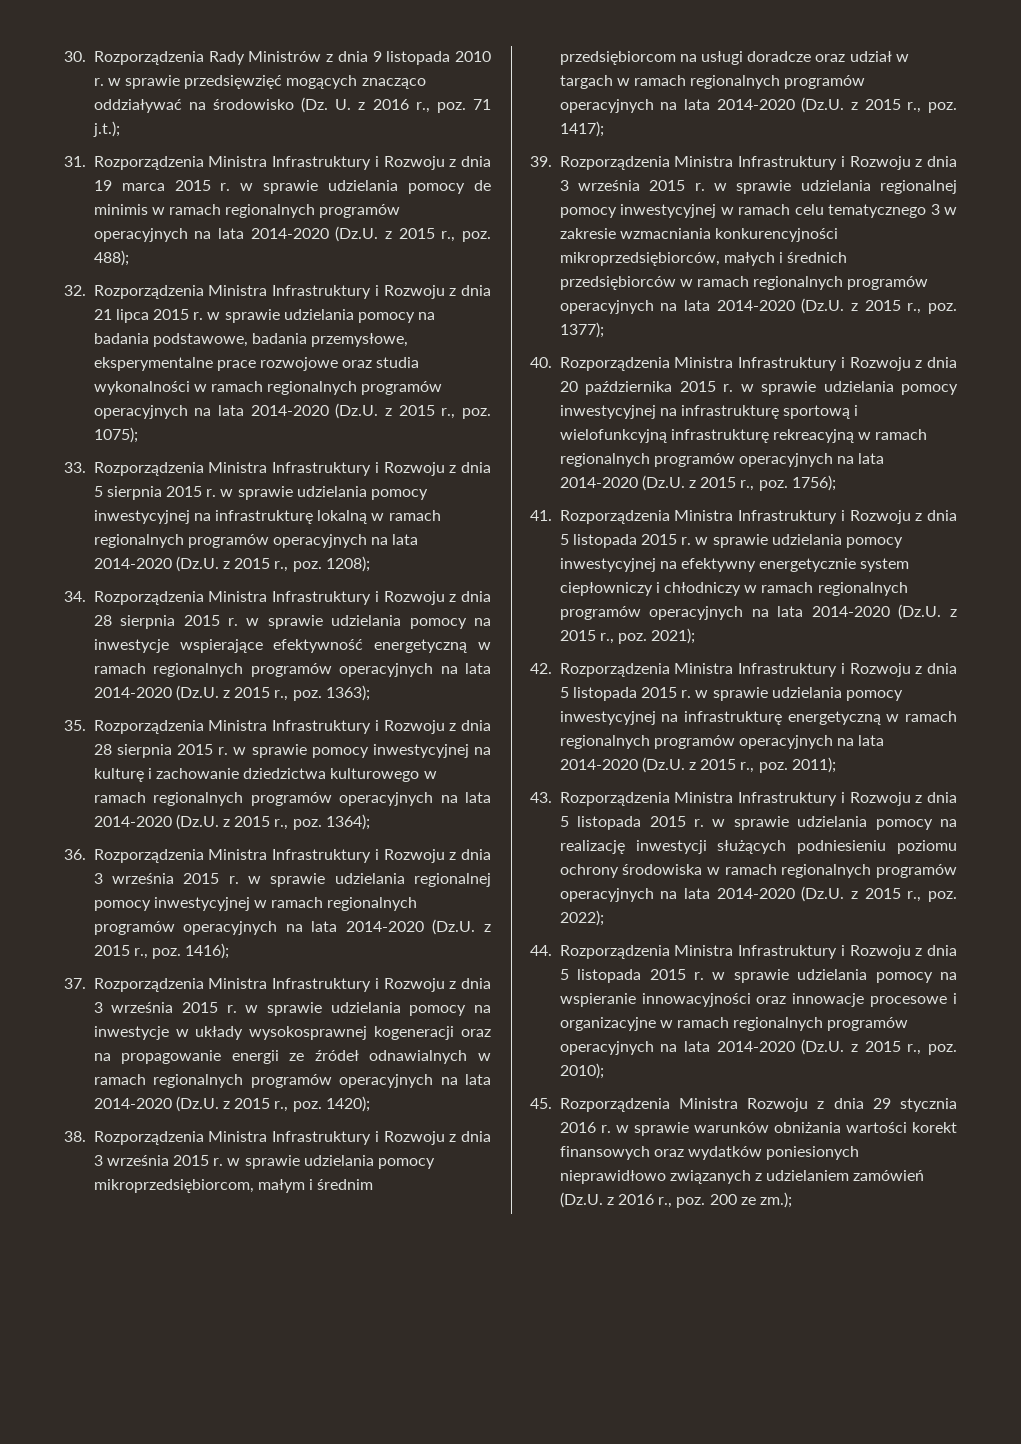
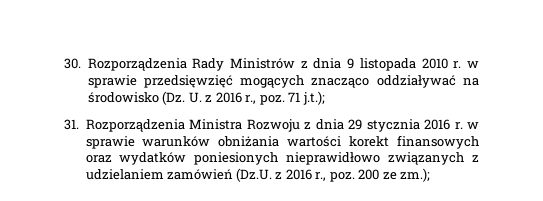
- 31. Rozporządzenia Ministra Infrastruktury i Rozwoju z dnia 19 marca 2015 r. w sprawie udzielania pomocy de minimis w ramach regionalnych programów operacyjnych na lata 2014-2020 (Dz.U. z 2015 r., poz. 488);
- 32. Rozporządzenia Ministra Infrastruktury i Rozwoju z dnia 21 lipca 2015 r. w sprawie udzielania pomocy na badania podstawowe, badania przemysłowe, eksperymentalne prace rozwojowe oraz studia wykonalności w ramach regionalnych programów operacyjnych na lata 2014-2020 (Dz.U. z 2015 r., poz. 1075);
- 33. Rozporządzenia Ministra Infrastruktury i Rozwoju z dnia 5 sierpnia 2015 r. w sprawie udzielania pomocy inwestycyjnej na infrastrukturę lokalną w ramach regionalnych programów operacyjnych na lata 2014-2020 (Dz.U. z 2015 r., poz. 1208);
- 34. Rozporządzenia Ministra Infrastruktury i Rozwoju z dnia 28 sierpnia 2015 r. w sprawie udzielania pomocy na inwestycje wspierające efektywność energetyczną w ramach regionalnych programów operacyjnych na lata 2014-2020 (Dz.U. z 2015 r., poz. 1363);
- 35. Rozporządzenia Ministra Infrastruktury i Rozwoju z dnia 28 sierpnia 2015 r. w sprawie pomocy inwestycyjnej na kulturę i zachowanie dziedzictwa kulturowego w ramach regionalnych programów operacyjnych na lata 2014-2020 (Dz.U. z 2015 r., poz. 1364);
- 36. Rozporządzenia Ministra Infrastruktury i Rozwoju z dnia 3 września 2015 r. w sprawie udzielania regionalnej pomocy inwestycyjnej w ramach regionalnych programów operacyjnych na lata 2014-2020 (Dz.U. z 2015 r., poz. 1416);
- 37. Rozporządzenia Ministra Infrastruktury i Rozwoju z dnia 3 września 2015 r. w sprawie udzielania pomocy na inwestycje w układy wysokosprawnej kogeneracji oraz na propagowanie energii ze źródeł odnawialnych w ramach regionalnych programów operacyjnych na lata 2014-2020 (Dz.U. z 2015 r., poz. 1420);
- 38. Rozporządzenia Ministra Infrastruktury i Rozwoju z dnia 3 września 2015 r. w sprawie udzielania pomocy mikroprzedsiębiorcom, małym i średnim przedsiębiorcom na usługi doradcze oraz udział w targach w ramach regionalnych programów operacyjnych na lata 2014-2020 (Dz.U. z 2015 r., poz. 1417);
- 39. Rozporządzenia Ministra Infrastruktury i Rozwoju z dnia 3 września 2015 r. w sprawie udzielania regionalnej pomocy inwestycyjnej w ramach celu tematycznego 3 w zakresie wzmacniania konkurencyjności mikroprzedsiębiorców, małych i średnich przedsiębiorców w ramach regionalnych programów operacyjnych na lata 2014-2020 (Dz.U. z 2015 r., poz. 1377);
- 40. Rozporządzenia Ministra Infrastruktury i Rozwoju z dnia 20 października 2015 r. w sprawie udzielania pomocy inwestycyjnej na infrastrukturę sportową i wielofunkcyjną infrastrukturę rekreacyjną w ramach regionalnych programów operacyjnych na lata 2014-2020 (Dz.U. z 2015 r., poz. 1756);
- 41. Rozporządzenia Ministra Infrastruktury i Rozwoju z dnia 5 listopada 2015 r. w sprawie udzielania pomocy inwestycyjnej na efektywny energetycznie system ciepłowniczy i chłodniczy w ramach regionalnych programów operacyjnych na lata 2014-2020 (Dz.U. z 2015 r., poz. 2021);
- 42. Rozporządzenia Ministra Infrastruktury i Rozwoju z dnia 5 listopada 2015 r. w sprawie udzielania pomocy inwestycyjnej na infrastrukturę energetyczną w ramach regionalnych programów operacyjnych na lata 2014-2020 (Dz.U. z 2015 r., poz. 2011);
- 43. Rozporządzenia Ministra Infrastruktury i Rozwoju z dnia 5 listopada 2015 r. w sprawie udzielania pomocy na realizację inwestycji służących podniesieniu poziomu ochrony środowiska w ramach regionalnych programów operacyjnych na lata 2014-2020 (Dz.U. z 2015 r., poz. 2022);
- 44. Rozporządzenia Ministra Infrastruktury i Rozwoju z dnia 5 listopada 2015 r. w sprawie udzielania pomocy na wspieranie innowacyjności oraz innowacje procesowe i organizacyjne w ramach regionalnych programów operacyjnych na lata 2014-2020 (Dz.U. z 2015 r., poz. 2010);
- 45. Rozporządzenia Ministra Rozwoju z dnia 29 stycznia 2016 r. w sprawie warunków obniżania wartości korekt finansowych oraz wydatków poniesionych nieprawidłowo związanych z udzielaniem zamówień (Dz.U. z 2016 r., poz. 200 ze zm.);
+ 31. Rozporządzenia Ministra Rozwoju z dnia 29 stycznia 2016 r. w sprawie warunków obniżania wartości korekt finansowych oraz wydatków poniesionych nieprawidłowo związanych z udzielaniem zamówień (Dz.U. z 2016 r., poz. 200 ze zm.);

